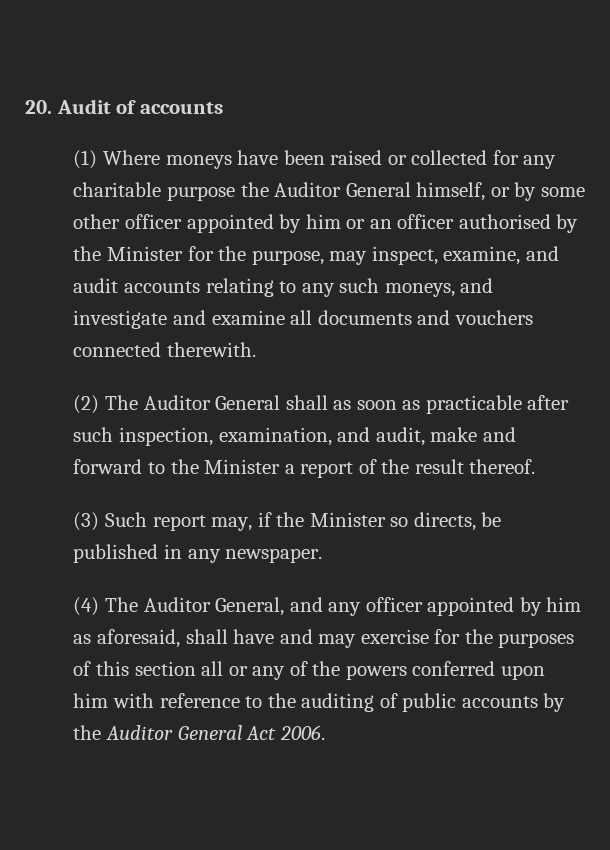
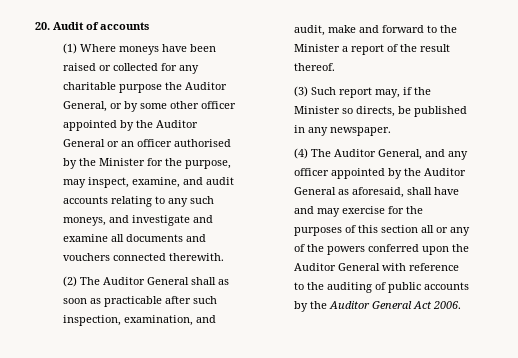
- (1) Where moneys have been raised or collected for any charitable purpose the Auditor General himself, or by some other officer appointed by him or an officer authorised by the Minister for the purpose, may inspect, examine, and audit accounts relating to any such moneys, and investigate and examine all documents and vouchers connected therewith.
+ (1) Where moneys have been raised or collected for any charitable purpose the Auditor General, or by some other officer appointed by the Auditor General or an officer authorised by the Minister for the purpose, may inspect, examine, and audit accounts relating to any such moneys, and investigate and examine all documents and vouchers connected therewith.
- (4) The Auditor General, and any officer appointed by him as aforesaid, shall have and may exercise for the purposes of this section all or any of the powers conferred upon him with reference to the auditing of public accounts by the Auditor General Act 2006.
+ (4) The Auditor General, and any officer appointed by the Auditor General as aforesaid, shall have and may exercise for the purposes of this section all or any of the powers conferred upon the Auditor General with reference to the auditing of public accounts by the Auditor General Act 2006.

